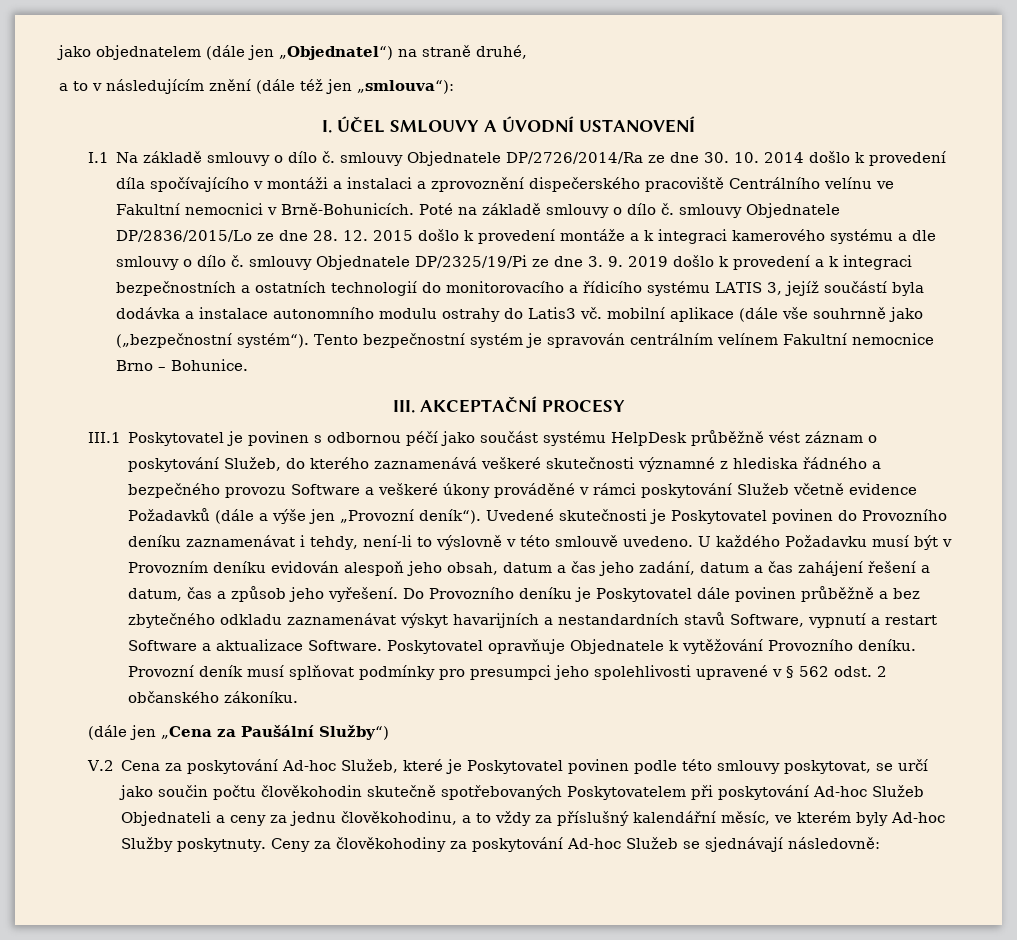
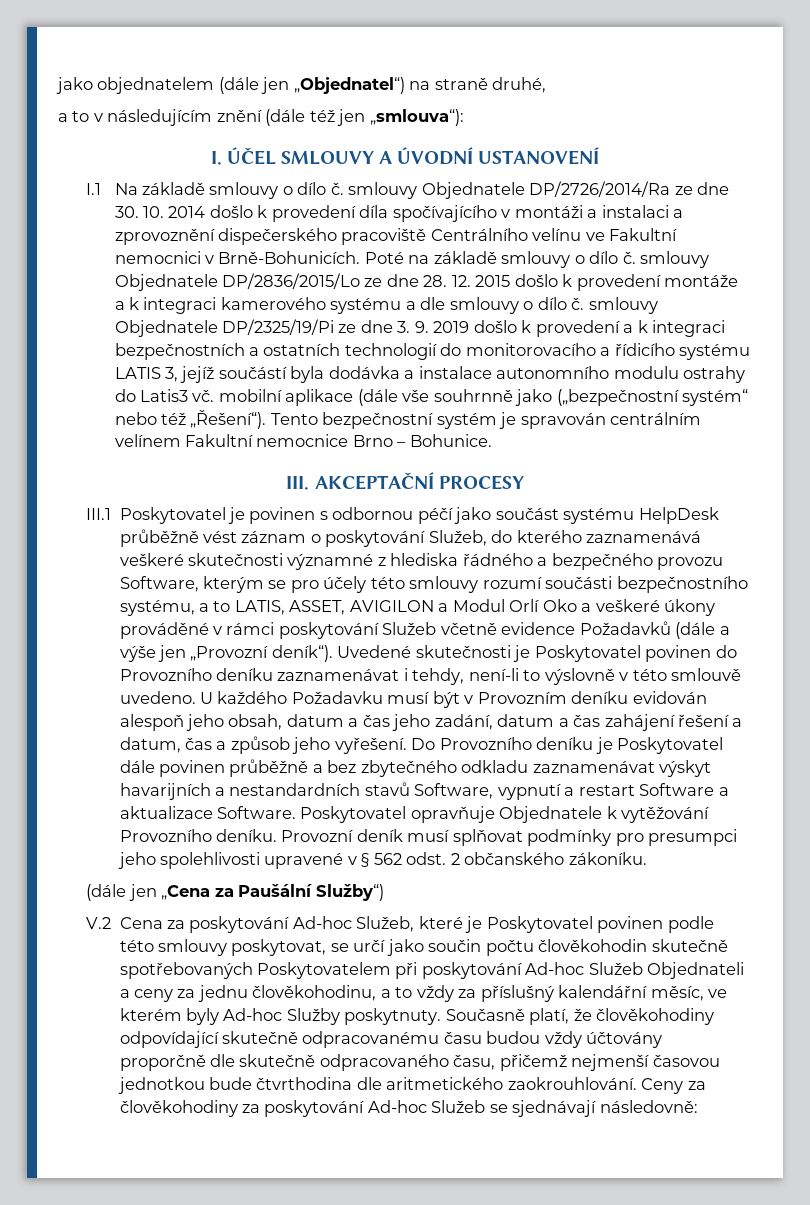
- Poté na základě smlouvy o dílo č. smlouvy Objednatele DP/2836/2015/Lo ze dne 28. 12. 2015 došlo k provedení montáže a k integraci kamerového systému a dle smlouvy o dílo č. smlouvy Objednatele DP/2325/19/Pi ze dne 3. 9. 2019 došlo k provedení a k integraci bezpečnostních a ostatních technologií do monitorovacího a řídicího systému LATIS 3, jejíž součástí byla dodávka a instalace autonomního modulu ostrahy do Latis3 vč. mobilní aplikace (dále vše souhrnně jako („bezpečnostní systém“).
+ Poté na základě smlouvy o dílo č. smlouvy Objednatele DP/2836/2015/Lo ze dne 28. 12. 2015 došlo k provedení montáže a k integraci kamerového systému a dle smlouvy o dílo č. smlouvy Objednatele DP/2325/19/Pi ze dne 3. 9. 2019 došlo k provedení a k integraci bezpečnostních a ostatních technologií do monitorovacího a řídicího systému LATIS 3, jejíž součástí byla dodávka a instalace autonomního modulu ostrahy do Latis3 vč. mobilní aplikace (dále vše souhrnně jako („bezpečnostní systém“ nebo též „Řešení“).
- III.1 Poskytovatel je povinen s odbornou péčí jako součást systému HelpDesk průběžně vést záznam o poskytování Služeb, do kterého zaznamenává veškeré skutečnosti významné z hlediska řádného a bezpečného provozu Software a veškeré úkony prováděné v rámci poskytování Služeb včetně evidence Požadavků (dále a výše jen „Provozní deník“).
+ III.1 Poskytovatel je povinen s odbornou péčí jako součást systému HelpDesk průběžně vést záznam o poskytování Služeb, do kterého zaznamenává veškeré skutečnosti významné z hlediska řádného a bezpečného provozu Software, kterým se pro účely této smlouvy rozumí součásti bezpečnostního systému, a to LATIS, ASSET, AVIGILON a Modul Orlí Oko a veškeré úkony prováděné v rámci poskytování Služeb včetně evidence Požadavků (dále a výše jen „Provozní deník“).
+ Současně platí, že člověkohodiny odpovídající skutečně odpracovanému času budou vždy účtovány proporčně dle skutečně odpracovaného času, přičemž nejmenší časovou jednotkou bude čtvrthodina dle aritmetického zaokrouhlování.

